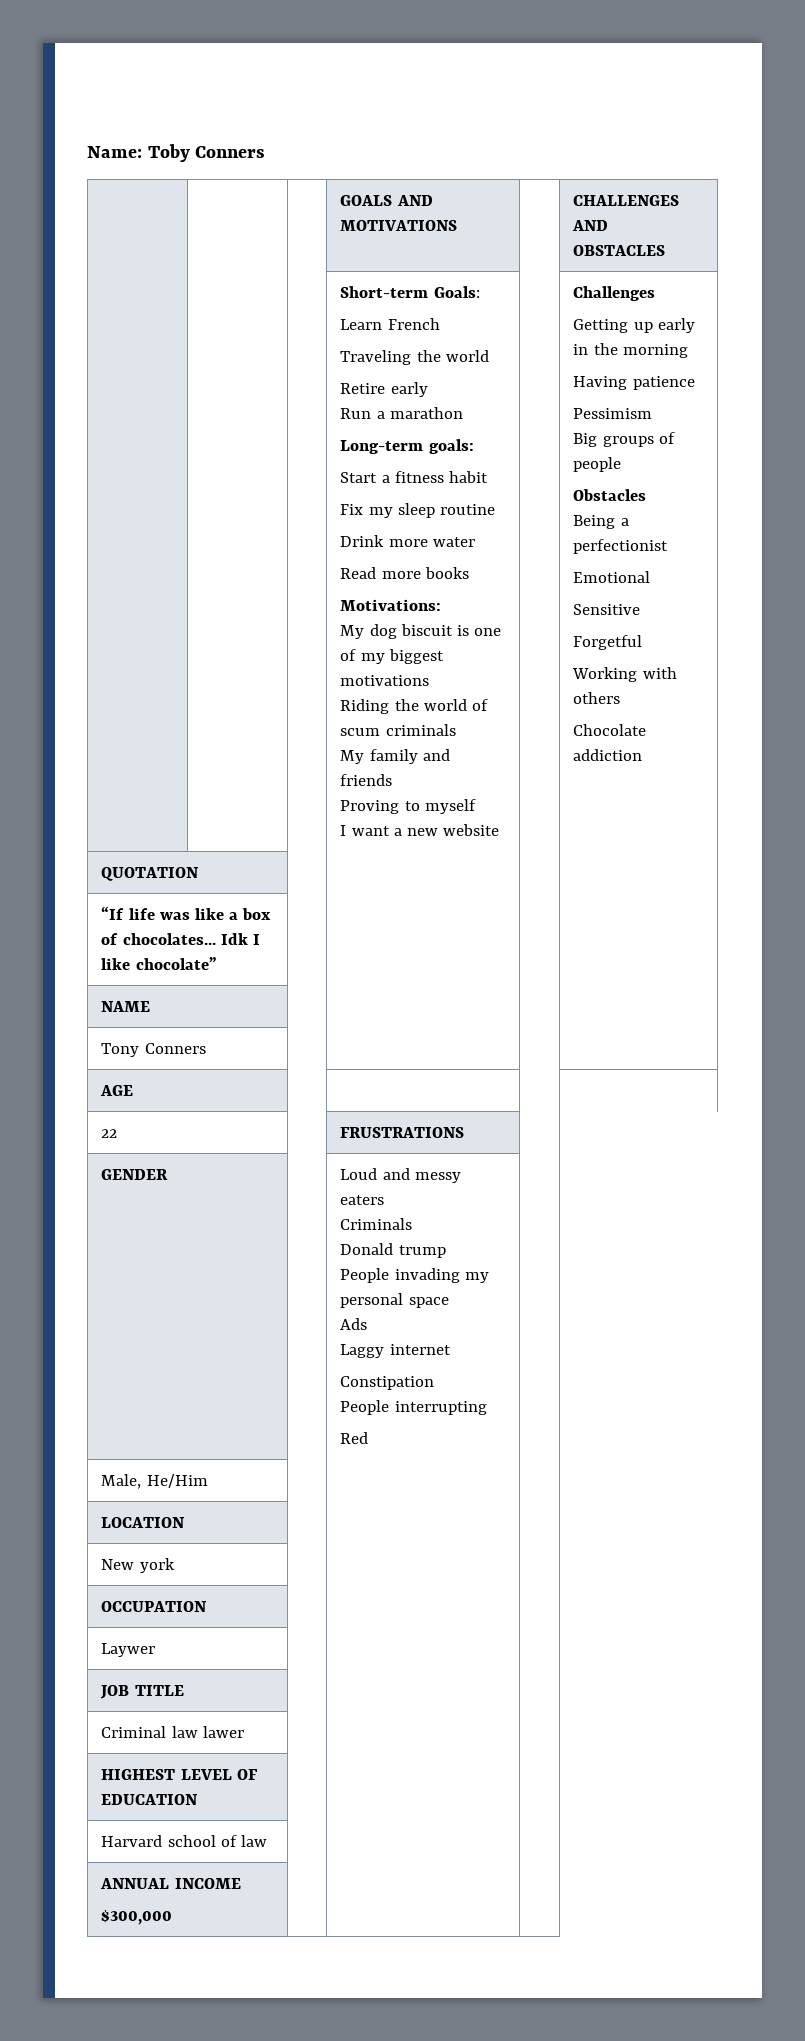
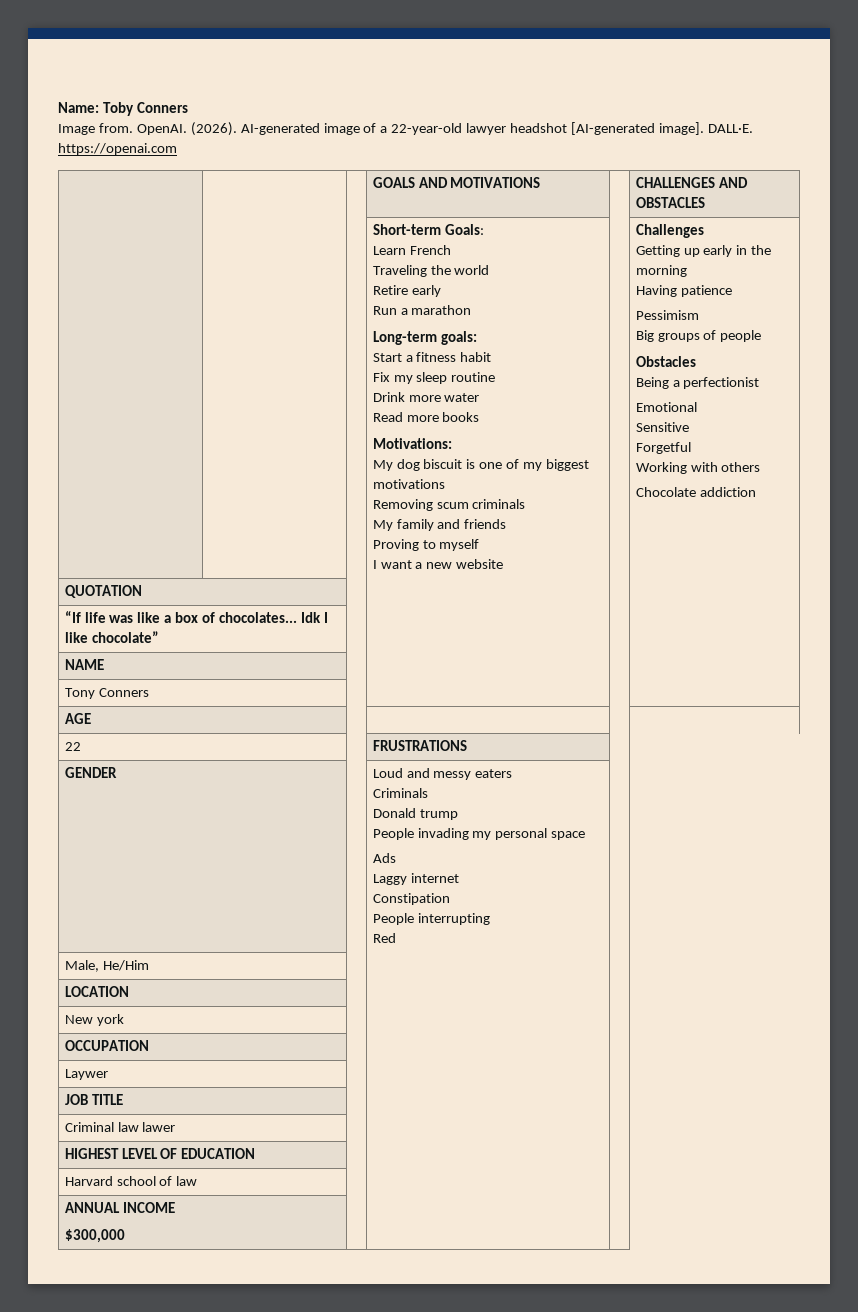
+ Image from. OpenAI. (2026). AI-generated image of a 22-year-old lawyer headshot [AI-generated image]. DALL·E. https://openai.com
- Riding the world of scum criminals
+ Removing scum criminals

